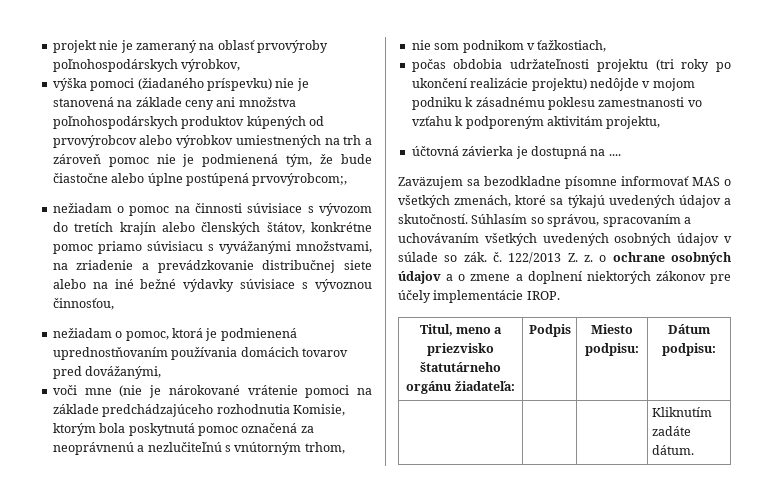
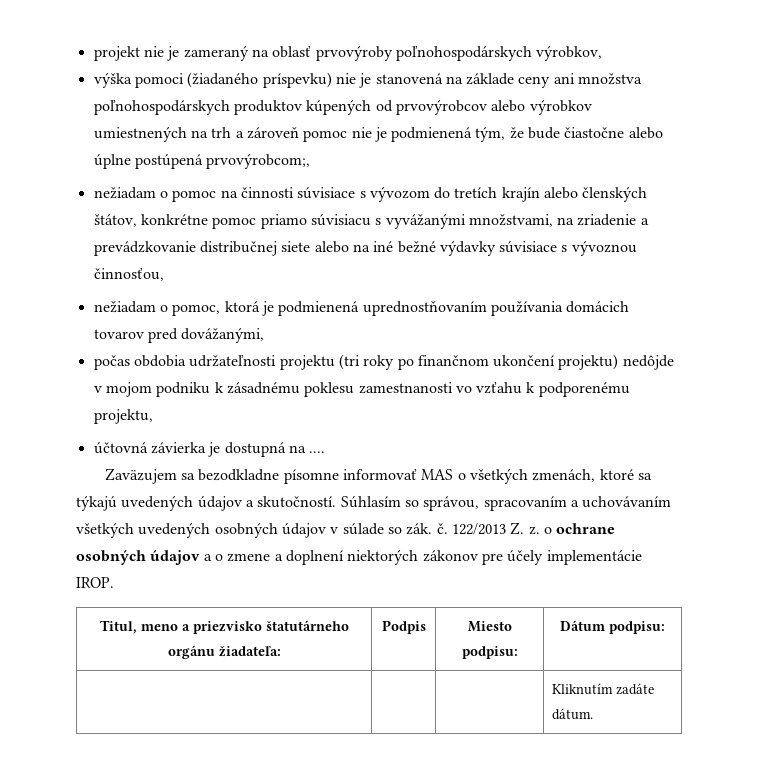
- voči mne (nie je nárokované vrátenie pomoci na základe predchádzajúceho rozhodnutia Komisie, ktorým bola poskytnutá pomoc označená za neoprávnenú a nezlučiteľnú s vnútorným trhom,
- nie som podnikom v ťažkostiach,
- počas obdobia udržateľnosti projektu (tri roky po ukončení realizácie projektu) nedôjde v mojom podniku k zásadnému poklesu zamestnanosti vo vzťahu k podporeným aktivitám projektu,
+ počas obdobia udržateľnosti projektu (tri roky po finančnom ukončení projektu) nedôjde v mojom podniku k zásadnému poklesu zamestnanosti vo vzťahu k podporenému projektu,

